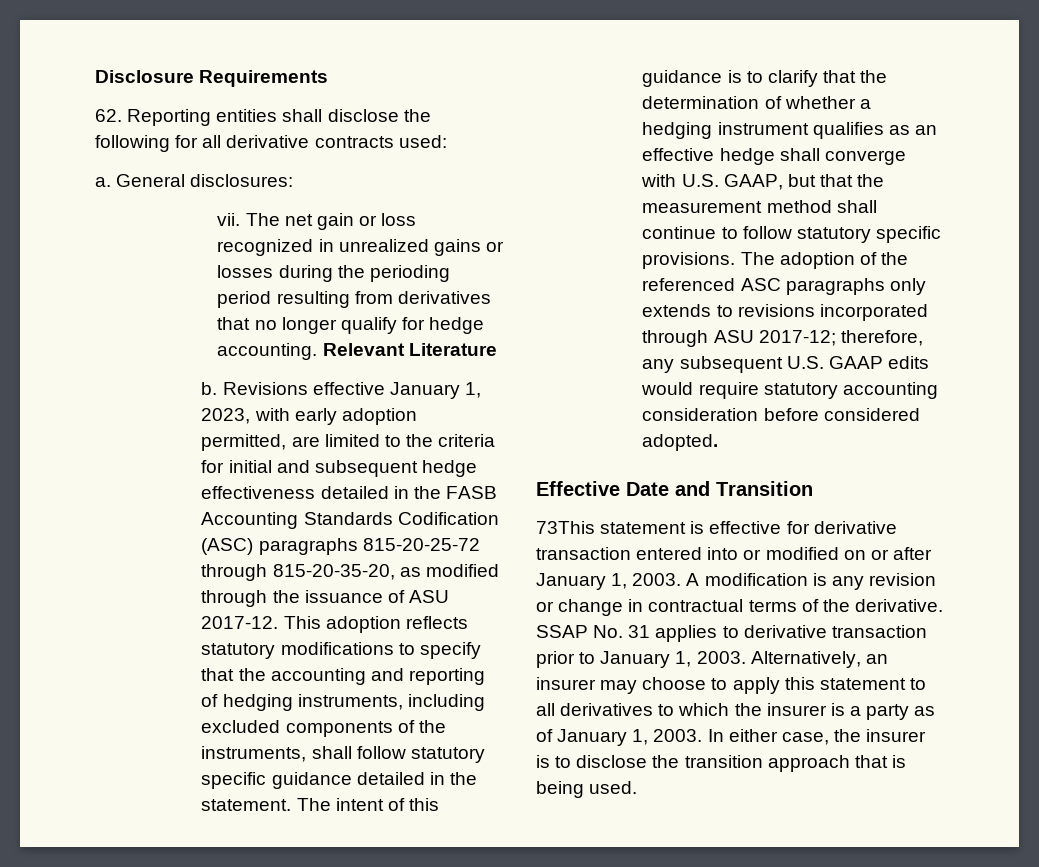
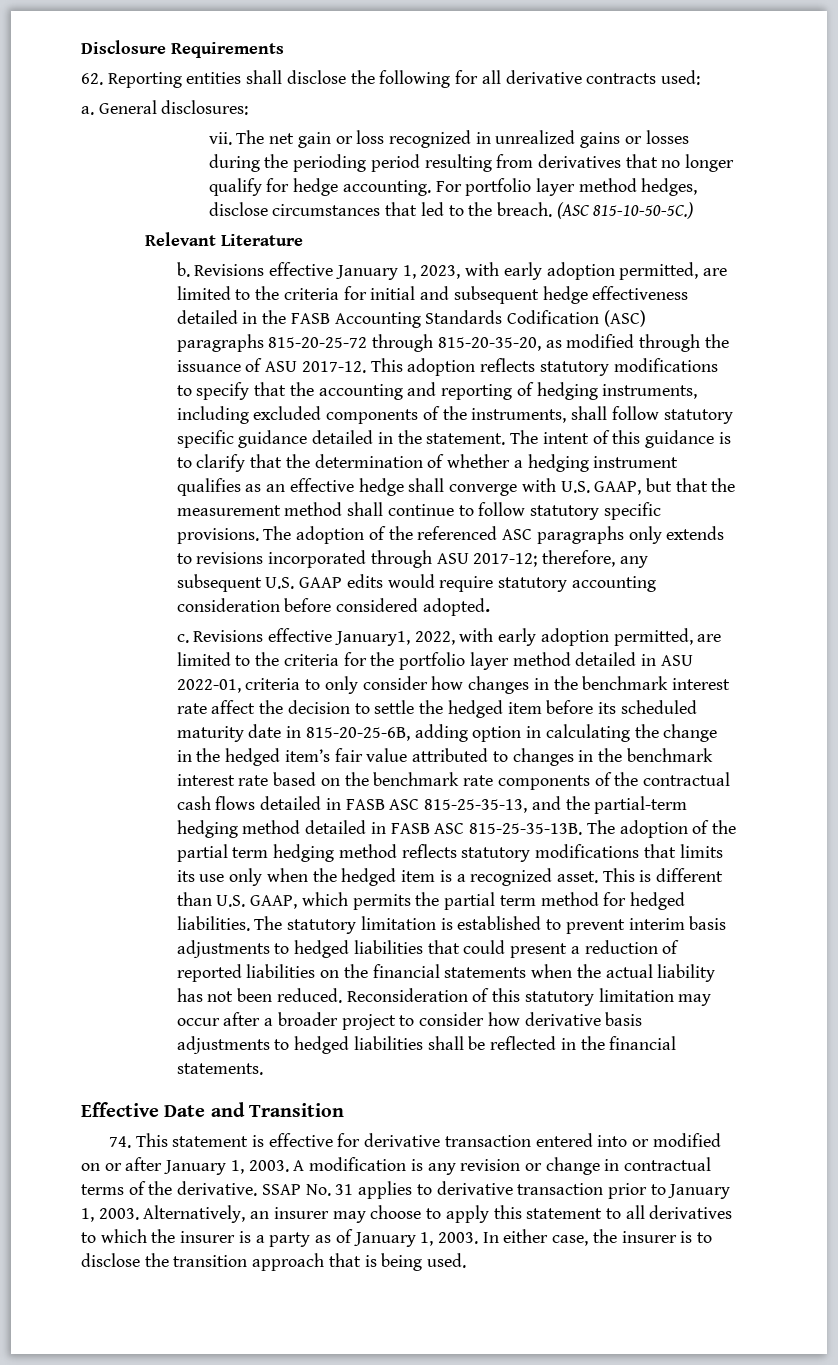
- The net gain or loss recognized in unrealized gains or losses during the perioding period resulting from derivatives that no longer qualify for hedge accounting. Relevant Literature
+ The net gain or loss recognized in unrealized gains or losses during the perioding period resulting from derivatives that no longer qualify for hedge accounting. For portfolio layer method hedges, disclose circumstances that led to the breach. (ASC 815-10-50-5C.)
+ Relevant Literature
+ c. Revisions effective January1, 2022, with early adoption permitted, are limited to the criteria for the portfolio layer method detailed in ASU 2022-01, criteria to only consider how changes in the benchmark interest rate affect the decision to settle the hedged item before its scheduled maturity date in 815-20-25-6B, adding option in calculating the change in the hedged item’s fair value attributed to changes in the benchmark interest rate based on the benchmark rate components of the contractual cash flows detailed in FASB ASC 815-25-35-13, and the partial-term hedging method detailed in FASB ASC 815-25-35-13B. The adoption of the partial term hedging method reflects statutory modifications that limits its use only when the hedged item is a recognized asset. This is different than U.S. GAAP, which permits the partial term method for hedged liabilities. The statutory limitation is established to prevent interim basis adjustments to hedged liabilities that could present a reduction of reported liabilities on the financial statements when the actual liability has not been reduced. Reconsideration of this statutory limitation may occur after a broader project to consider how derivative basis adjustments to hedged liabilities shall be reflected in the financial statements.
- 73This statement is effective for derivative transaction entered into or modified on or after January 1, 2003.
+ 74. This statement is effective for derivative transaction entered into or modified on or after January 1, 2003.

